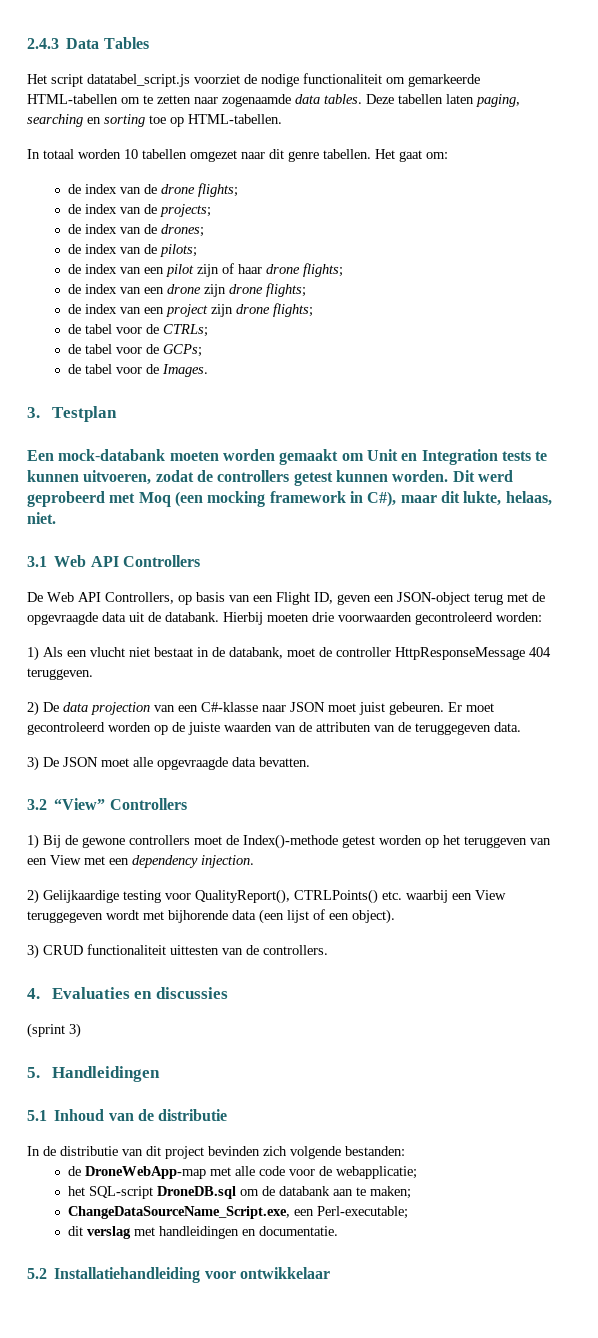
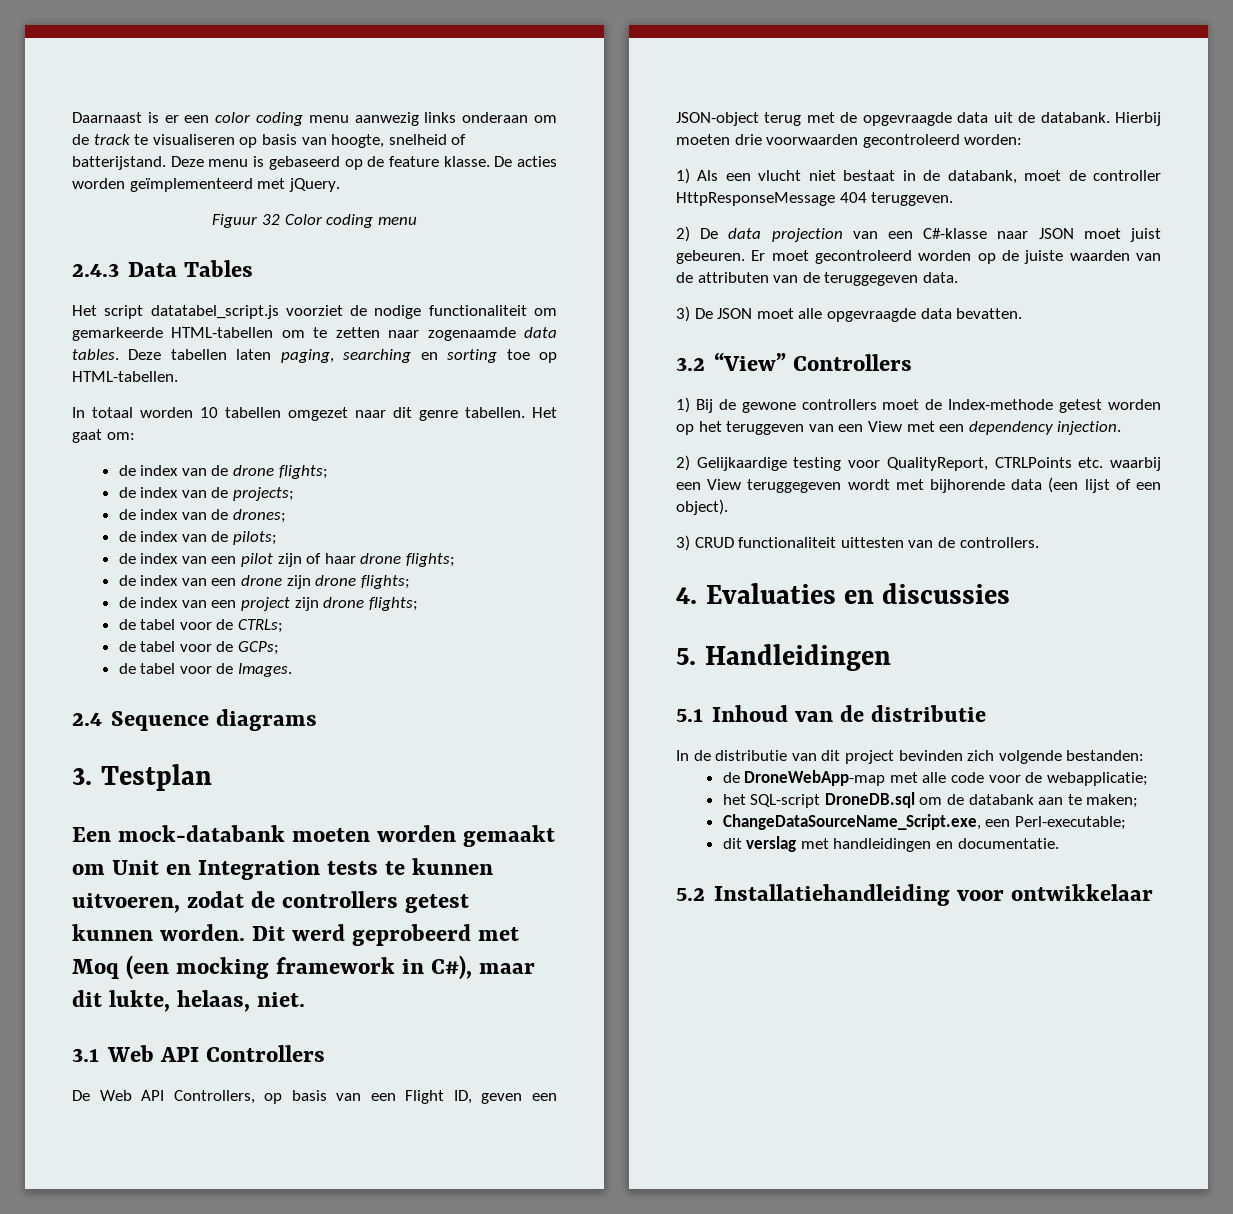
+ Daarnaast is er een color coding menu aanwezig links onderaan om de track te visualiseren op basis van hoogte, snelheid of batterijstand. Deze menu is gebaseerd op de feature klasse. De acties worden geïmplementeerd met jQuery.
+ Figuur 32 Color coding menu
+ 2.4 Sequence diagrams
- 1) Bij de gewone controllers moet de Index()-methode getest worden op het teruggeven van een View met een dependency injection.
+ 1) Bij de gewone controllers moet de Index-methode getest worden op het teruggeven van een View met een dependency injection.
- 2) Gelijkaardige testing voor QualityReport(), CTRLPoints() etc. waarbij een View teruggegeven wordt met bijhorende data (een lijst of een object).
+ 2) Gelijkaardige testing voor QualityReport, CTRLPoints etc. waarbij een View teruggegeven wordt met bijhorende data (een lijst of een object).
- (sprint 3)

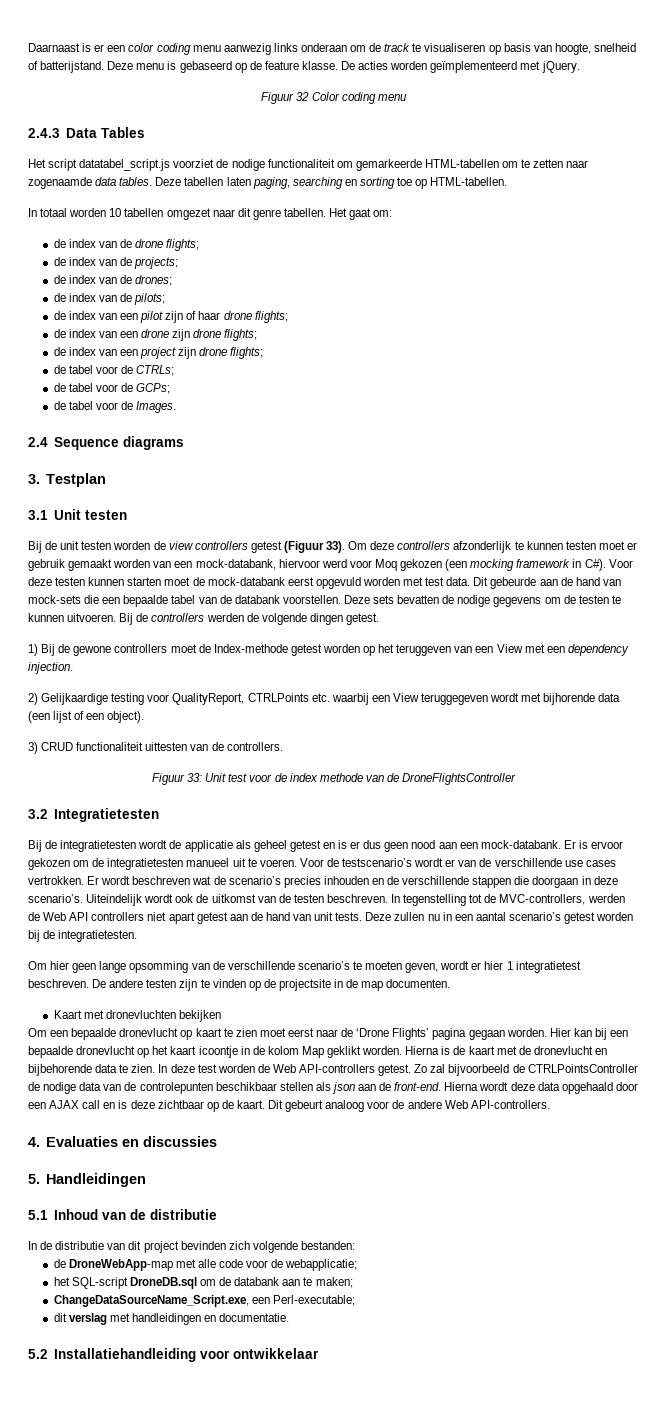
- Een mock-databank moeten worden gemaakt om Unit en Integration tests te kunnen uitvoeren, zodat de controllers getest kunnen worden. Dit werd geprobeerd met Moq (een mocking framework in C#), maar dit lukte, helaas, niet.
- 3.1 Web API Controllers
- De Web API Controllers, op basis van een Flight ID, geven een JSON-object terug met de opgevraagde data uit de databank. Hierbij moeten drie voorwaarden gecontroleerd worden:
- 1) Als een vlucht niet bestaat in de databank, moet de controller HttpResponseMessage 404 teruggeven.
- 2) De data projection van een C#-klasse naar JSON moet juist gebeuren. Er moet gecontroleerd worden op de juiste waarden van de attributen van de teruggegeven data.
- 3) De JSON moet alle opgevraagde data bevatten.
- 3.2 “View” Controllers
+ 3.1 Unit testen
+ Bij de unit testen worden de view controllers getest (Figuur 33). Om deze controllers afzonderlijk te kunnen testen moet er gebruik gemaakt worden van een mock-databank, hiervoor werd voor Moq gekozen (een mocking framework in C#). Voor deze testen kunnen starten moet de mock-databank eerst opgevuld worden met test data. Dit gebeurde aan de hand van mock-sets die een bepaalde tabel van de databank voorstellen. Deze sets bevatten de nodige gegevens om de testen te kunnen uitvoeren. Bij de controllers werden de volgende dingen getest.
+ Figuur 33: Unit test voor de index methode van de DroneFlightsController
+ 3.2 Integratietesten
+ Bij de integratietesten wordt de applicatie als geheel getest en is er dus geen nood aan een mock-databank. Er is ervoor gekozen om de integratietesten manueel uit te voeren. Voor de testscenario’s wordt er van de verschillende use cases vertrokken. Er wordt beschreven wat de scenario’s precies inhouden en de verschillende stappen die doorgaan in deze scenario’s. Uiteindelijk wordt ook de uitkomst van de testen beschreven. In tegenstelling tot de MVC-controllers, werden de Web API controllers niet apart getest aan de hand van unit tests. Deze zullen nu in een aantal scenario’s getest worden bij de integratietesten.
+ Om hier geen lange opsomming van de verschillende scenario’s te moeten geven, wordt er hier 1 integratietest beschreven. De andere testen zijn te vinden op de projectsite in de map documenten.
+ Kaart met dronevluchten bekijken
+ Om een bepaalde dronevlucht op kaart te zien moet eerst naar de ‘Drone Flights’ pagina gegaan worden. Hier kan bij een bepaalde dronevlucht op het kaart icoontje in de kolom Map geklikt worden. Hierna is de kaart met de dronevlucht en bijbehorende data te zien. In deze test worden de Web API-controllers getest. Zo zal bijvoorbeeld de CTRLPointsController de nodige data van de controlepunten beschikbaar stellen als json aan de front-end. Hierna wordt deze data opgehaald door een AJAX call en is deze zichtbaar op de kaart. Dit gebeurt analoog voor de andere Web API-controllers.

